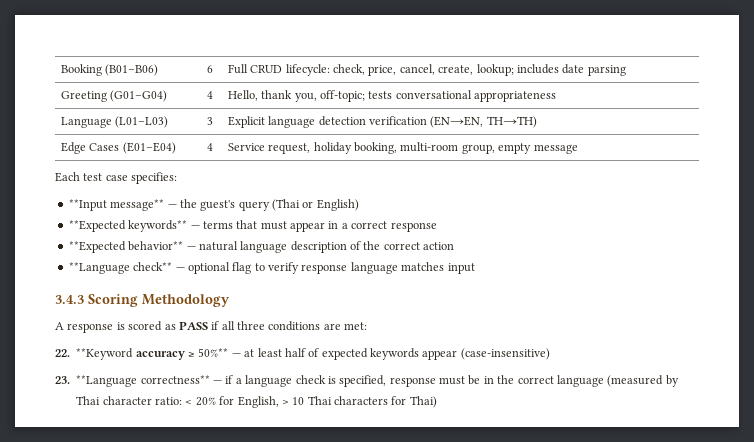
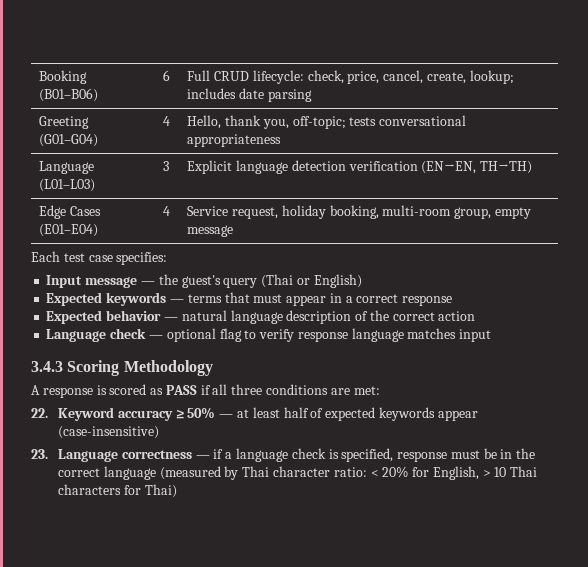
- **Input message** — the guest's query (Thai or English)
+ Input message — the guest's query (Thai or English)
- **Expected keywords** — terms that must appear in a correct response
+ Expected keywords — terms that must appear in a correct response
- **Expected behavior** — natural language description of the correct action
+ Expected behavior — natural language description of the correct action
- **Language check** — optional flag to verify response language matches input
+ Language check — optional flag to verify response language matches input
- 22. **Keyword accuracy ≥ 50%** — at least half of expected keywords appear (case-insensitive)
+ 22. Keyword accuracy ≥ 50% — at least half of expected keywords appear (case-insensitive)
- 23. **Language correctness** — if a language check is specified, response must be in the correct language (measured by Thai character ratio: < 20% for English, > 10 Thai characters for Thai)
+ 23. Language correctness — if a language check is specified, response must be in the correct language (measured by Thai character ratio: < 20% for English, > 10 Thai characters for Thai)

